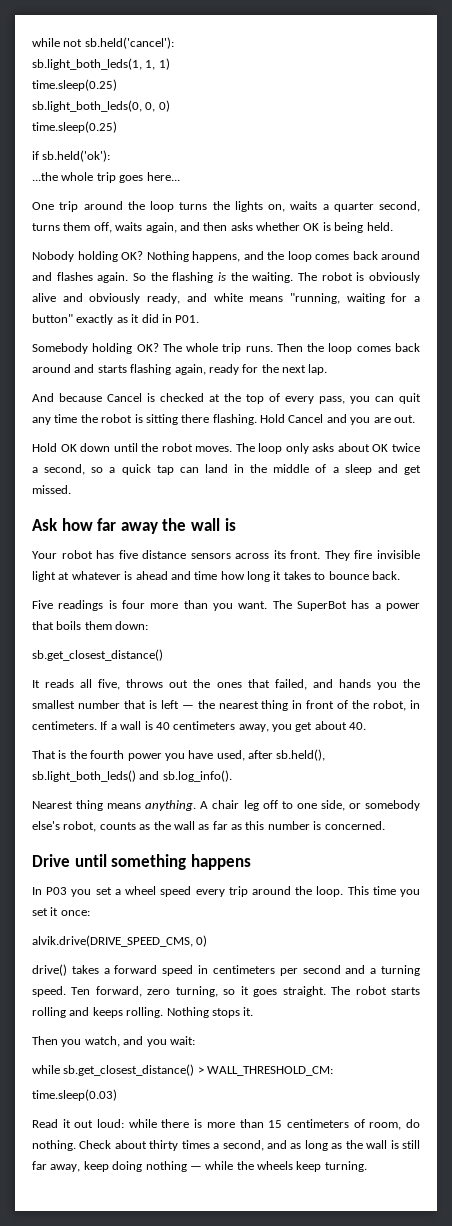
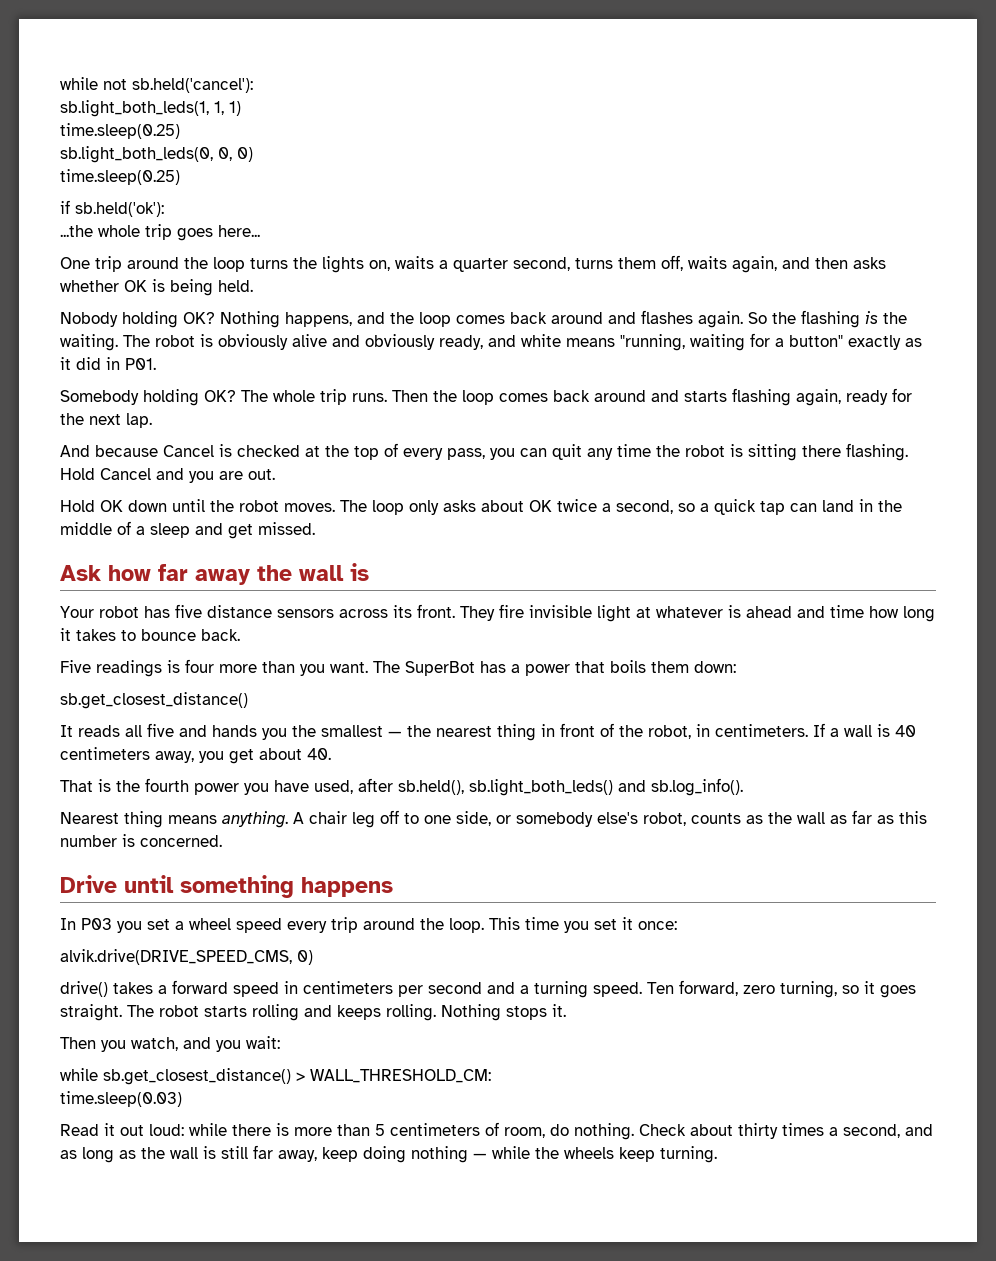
- It reads all five, throws out the ones that failed, and hands you the smallest number that is left — the nearest thing in front of the robot, in centimeters.
+ It reads all five and hands you the smallest — the nearest thing in front of the robot, in centimeters.
- Read it out loud: while there is more than 15 centimeters of room, do nothing.
+ Read it out loud: while there is more than 5 centimeters of room, do nothing.

